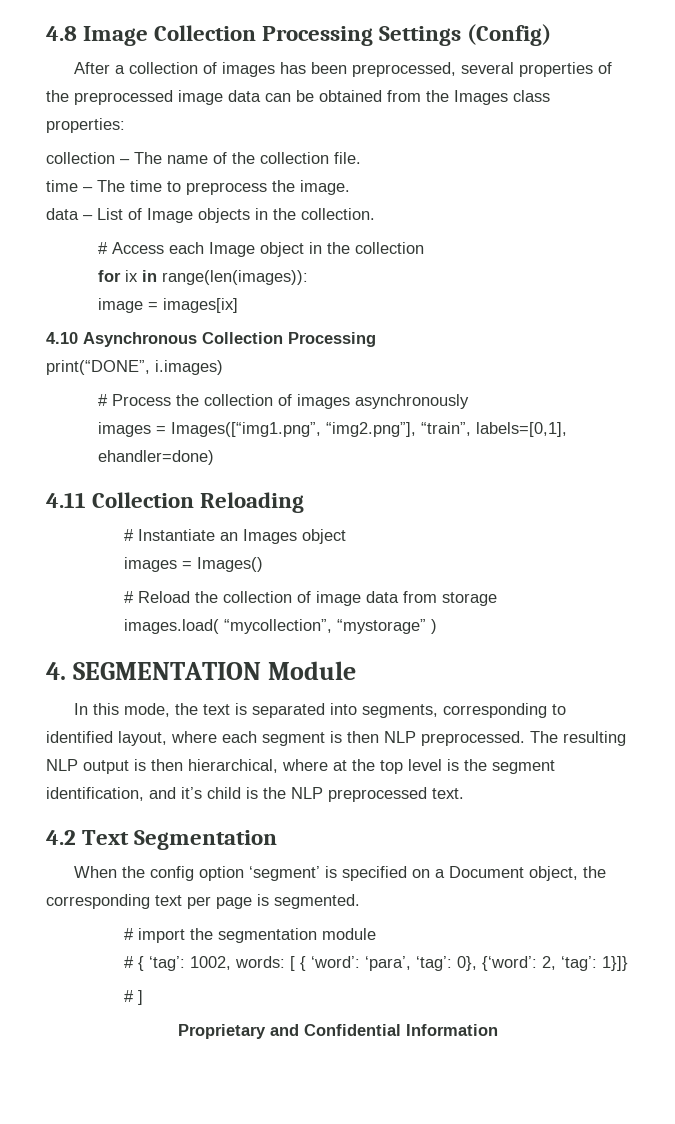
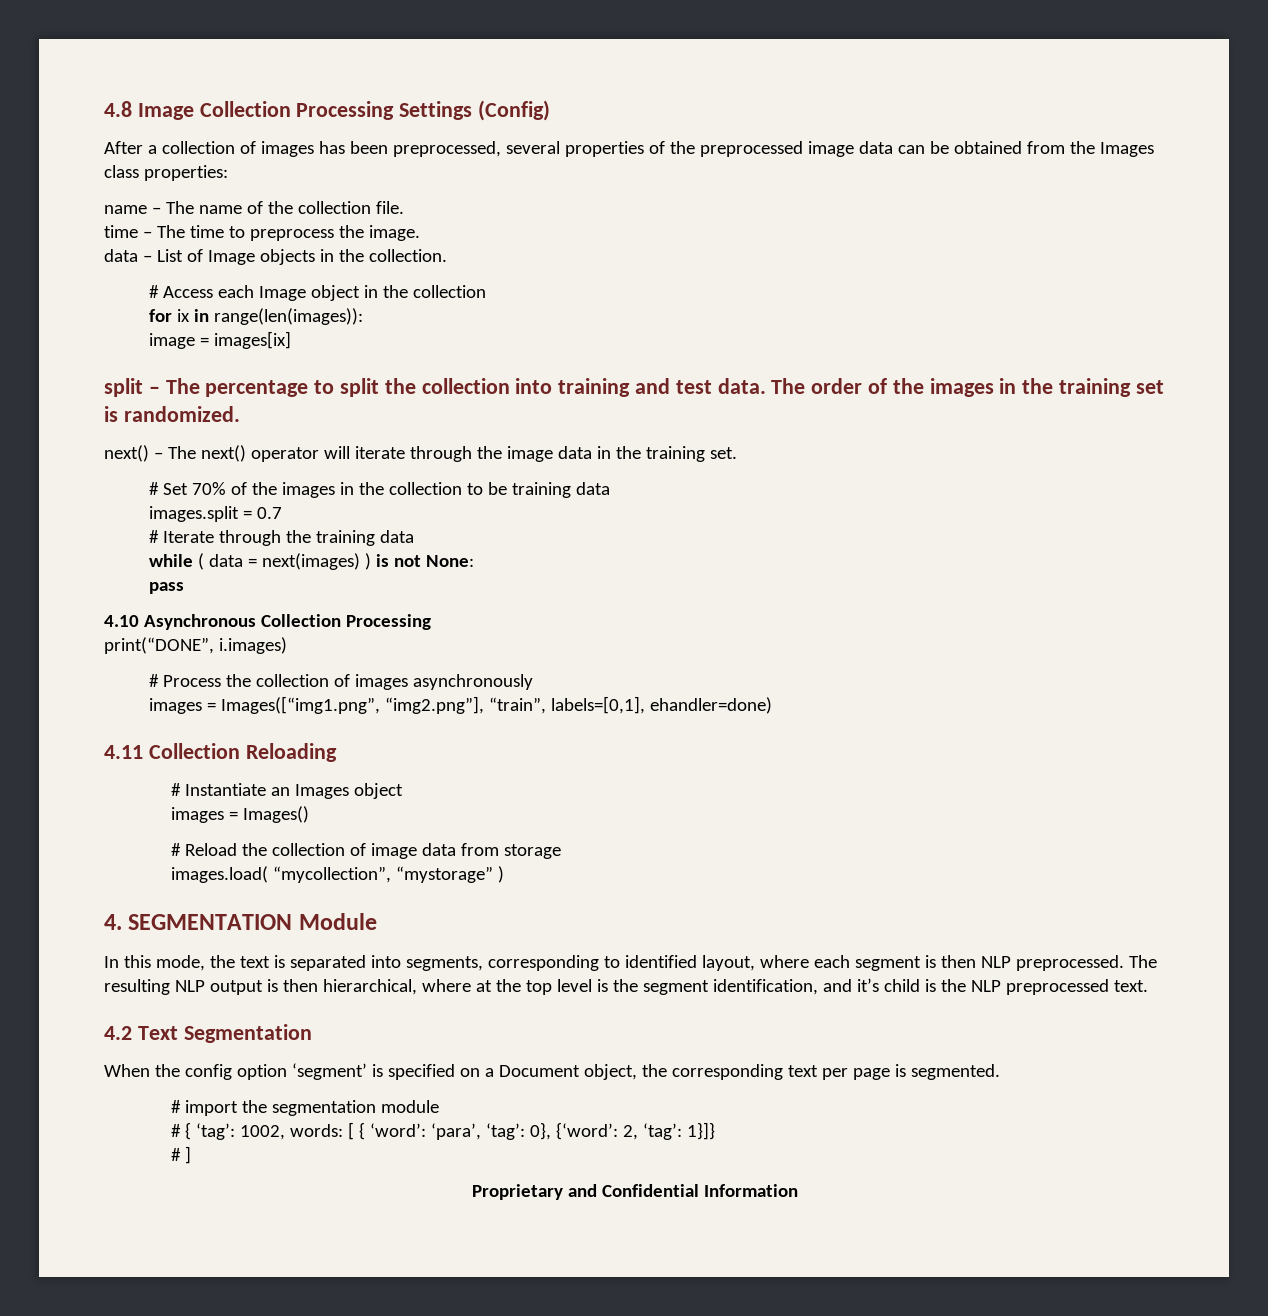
- collection – The name of the collection file.
+ name – The name of the collection file.
+ split – The percentage to split the collection into training and test data. The order of the images in the training set is randomized.
+ next() – The next() operator will iterate through the image data in the training set.
+ # Set 70% of the images in the collection to be training data
+ images.split = 0.7
+ # Iterate through the training data
+ while ( data = next(images) ) is not None:
+ pass

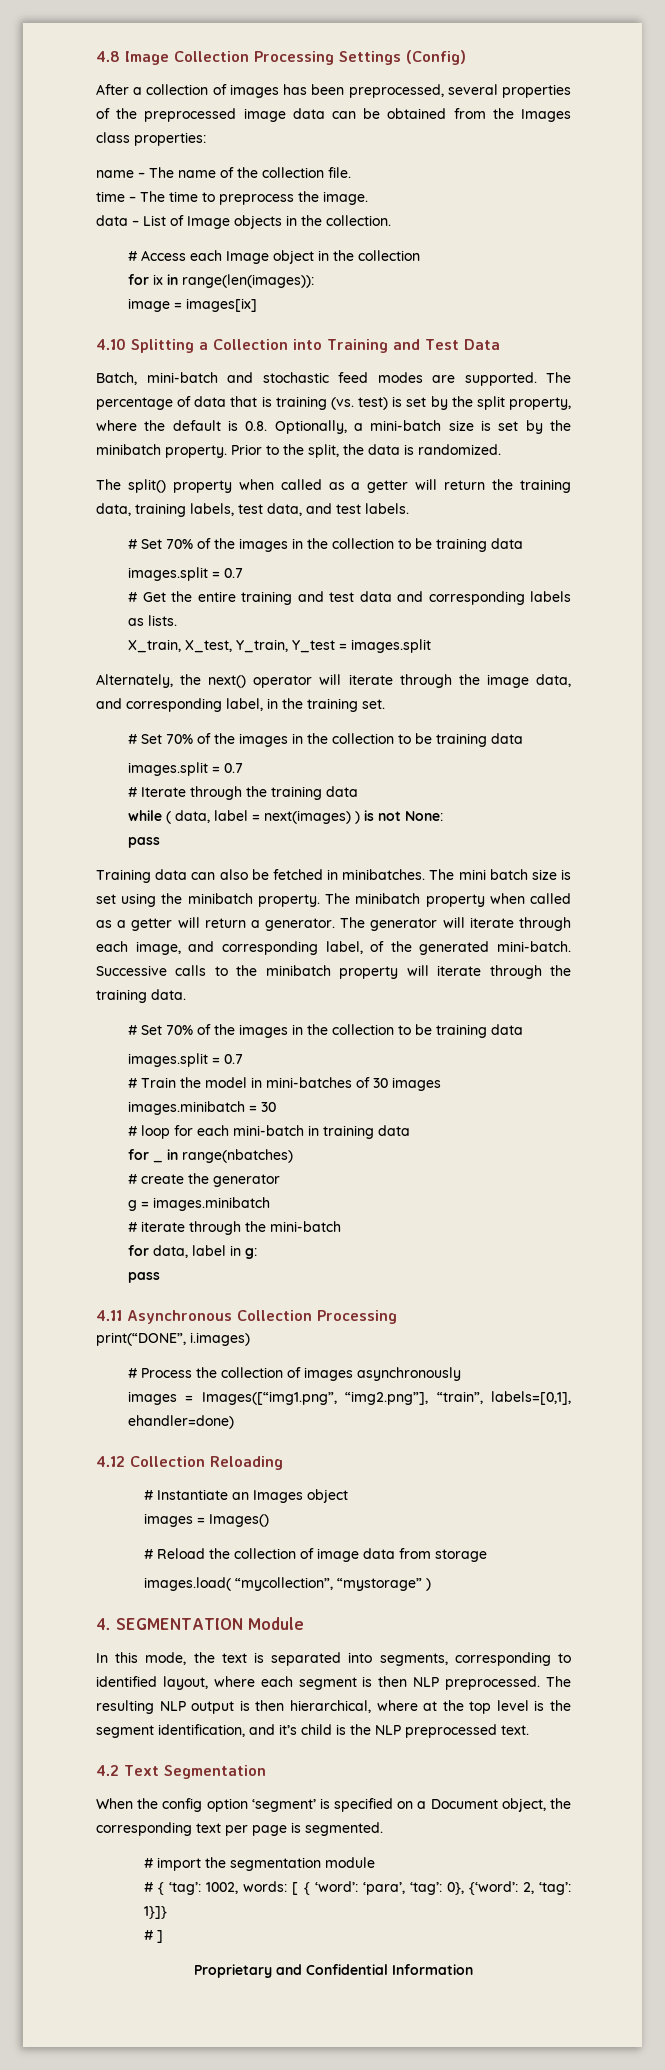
- split – The percentage to split the collection into training and test data. The order of the images in the training set is randomized.
- next() – The next() operator will iterate through the image data in the training set.
+ 4.10 Splitting a Collection into Training and Test Data
+ Batch, mini-batch and stochastic feed modes are supported. The percentage of data that is training (vs. test) is set by the split property, where the default is 0.8. Optionally, a mini-batch size is set by the minibatch property. Prior to the split, the data is randomized.
+ The split() property when called as a getter will return the training data, training labels, test data, and test labels.
+ # Set 70% of the images in the collection to be training data
+ images.split = 0.7
+ # Get the entire training and test data and corresponding labels as lists.
+ X_train, X_test, Y_train, Y_test = images.split
+ Alternately, the next() operator will iterate through the image data, and corresponding label, in the training set.
- while ( data = next(images) ) is not None:
+ while ( data, label = next(images) ) is not None:
- 4.10 Asynchronous Collection Processing
+ Training data can also be fetched in minibatches. The mini batch size is set using the minibatch property. The minibatch property when called as a getter will return a generator. The generator will iterate through each image, and corresponding label, of the generated mini-batch. Successive calls to the minibatch property will iterate through the training data.
+ # Set 70% of the images in the collection to be training data
+ images.split = 0.7
+ # Train the model in mini-batches of 30 images
+ images.minibatch = 30
+ # loop for each mini-batch in training data
+ for _ in range(nbatches)
+ # create the generator
+ g = images.minibatch
+ # iterate through the mini-batch
+ for data, label in g:
+ pass
+ 4.11 Asynchronous Collection Processing
- 4.11 Collection Reloading
+ 4.12 Collection Reloading

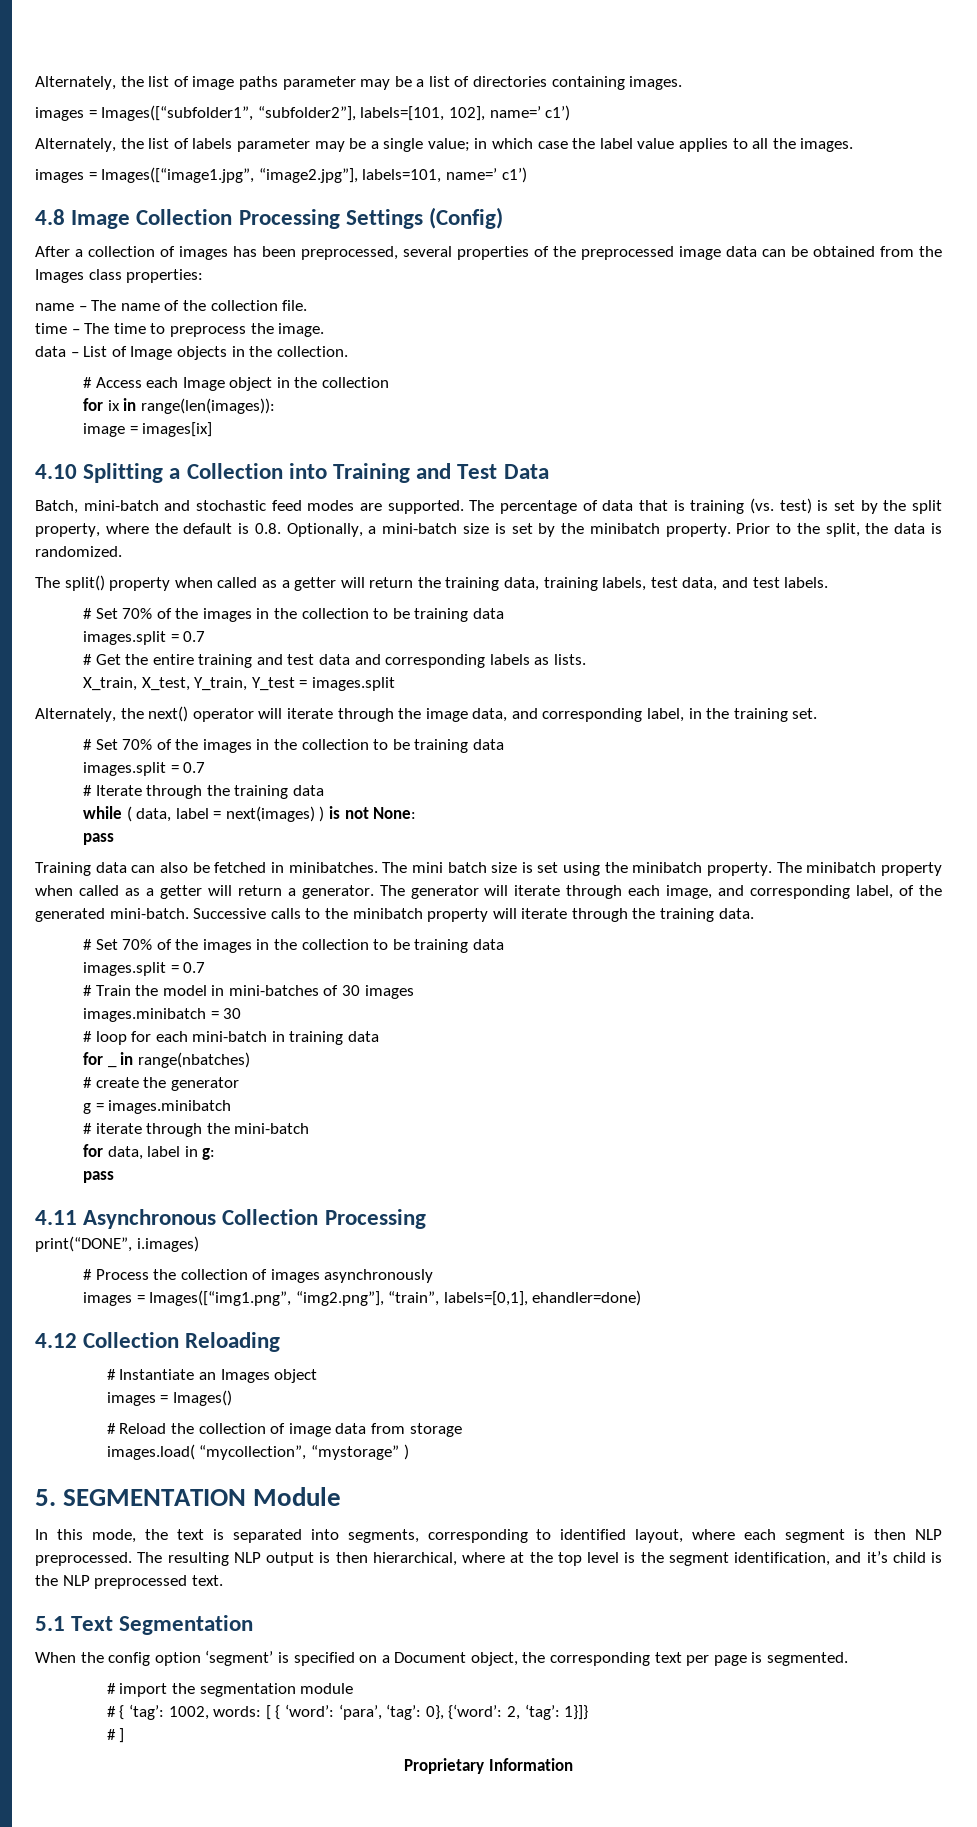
+ Alternately, the list of image paths parameter may be a list of directories containing images.
+ images = Images([“subfolder1”, “subfolder2”], labels=[101, 102], name=’ c1’)
+ Alternately, the list of labels parameter may be a single value; in which case the label value applies to all the images.
+ images = Images([“image1.jpg”, “image2.jpg”], labels=101, name=’ c1’)
- 4. SEGMENTATION Module
+ 5. SEGMENTATION Module
- 4.2 Text Segmentation
+ 5.1 Text Segmentation
- Proprietary and Confidential Information
+ Proprietary Information

